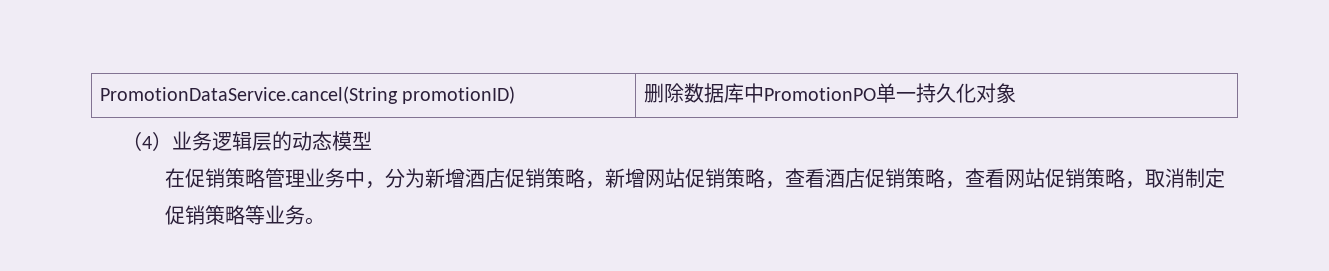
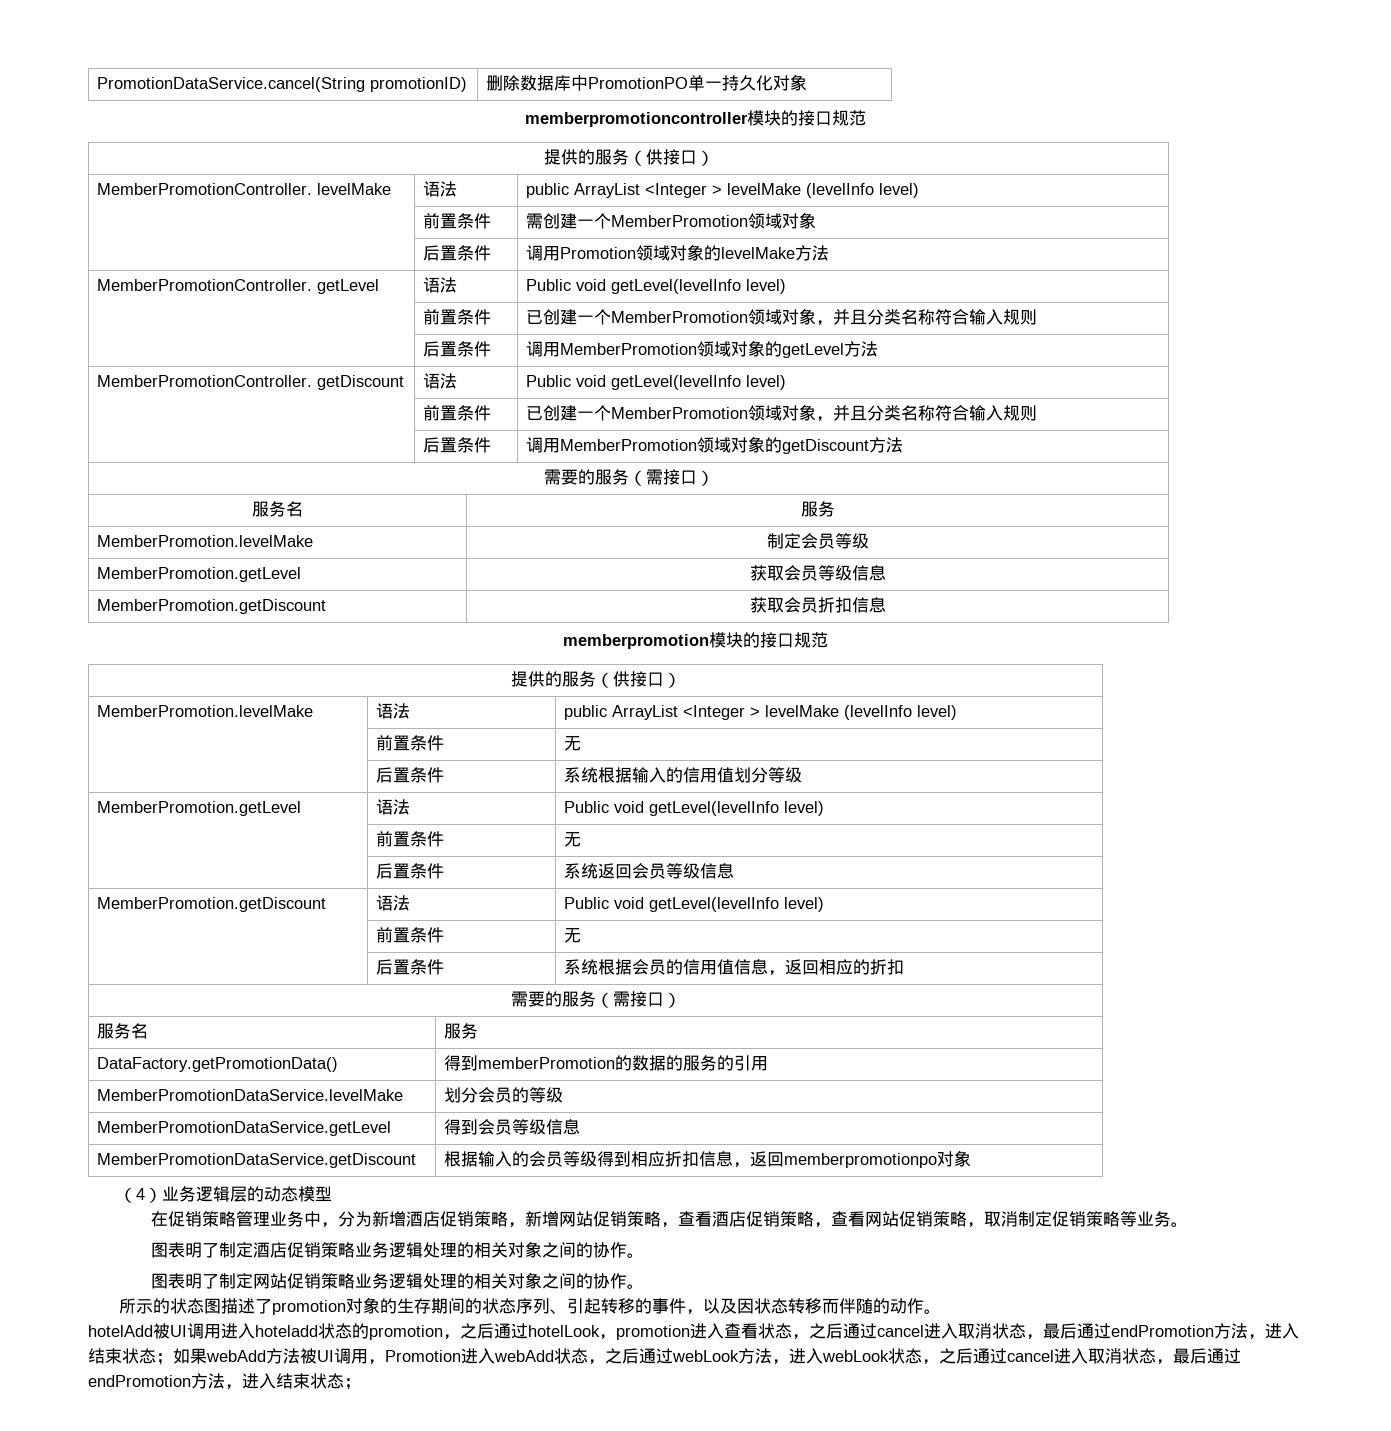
+ memberpromotioncontroller模块的接口规范
+ 提供的服务（供接口）
+ MemberPromotionController. levelMake | 语法 | public ArrayList <Integer > levelMake (levelInfo level)
+ | 前置条件 | 需创建一个MemberPromotion领域对象
+ | 后置条件 | 调用Promotion领域对象的levelMake方法
+ MemberPromotionController. getLevel | 语法 | Public void getLevel(levelInfo level)
+ | 前置条件 | 已创建一个MemberPromotion领域对象，并且分类名称符合输入规则
+ | 后置条件 | 调用MemberPromotion领域对象的getLevel方法
+ MemberPromotionController. getDiscount | 语法 | Public void getLevel(levelInfo level)
+ | 前置条件 | 已创建一个MemberPromotion领域对象，并且分类名称符合输入规则
+ | 后置条件 | 调用MemberPromotion领域对象的getDiscount方法
+ 需要的服务（需接口）
+ 服务名 | 服务
+ MemberPromotion.levelMake | 制定会员等级
+ MemberPromotion.getLevel | 获取会员等级信息
+ MemberPromotion.getDiscount | 获取会员折扣信息
+ memberpromotion模块的接口规范
+ 提供的服务（供接口）
+ MemberPromotion.levelMake | 语法 | public ArrayList <Integer > levelMake (levelInfo level)
+ | 前置条件 | 无
+ | 后置条件 | 系统根据输入的信用值划分等级
+ MemberPromotion.getLevel | 语法 | Public void getLevel(levelInfo level)
+ | 前置条件 | 无
+ | 后置条件 | 系统返回会员等级信息
+ MemberPromotion.getDiscount | 语法 | Public void getLevel(levelInfo level)
+ | 前置条件 | 无
+ | 后置条件 | 系统根据会员的信用值信息，返回相应的折扣
+ 需要的服务（需接口）
+ 服务名 | 服务
+ DataFactory.getPromotionData() | 得到memberPromotion的数据的服务的引用
+ MemberPromotionDataService.levelMake | 划分会员的等级
+ MemberPromotionDataService.getLevel | 得到会员等级信息
+ MemberPromotionDataService.getDiscount | 根据输入的会员等级得到相应折扣信息，返回memberpromotionpo对象
+ 图表明了制定酒店促销策略业务逻辑处理的相关对象之间的协作。
+ 图表明了制定网站促销策略业务逻辑处理的相关对象之间的协作。
+ 所示的状态图描述了promotion对象的生存期间的状态序列、引起转移的事件，以及因状态转移而伴随的动作。
+ hotelAdd被UI调用进入hoteladd状态的promotion，之后通过hotelLook，promotion进入查看状态，之后通过cancel进入取消状态，最后通过endPromotion方法，进入结束状态；如果webAdd方法被UI调用，Promotion进入webAdd状态，之后通过webLook方法，进入webLook状态，之后通过cancel进入取消状态，最后通过endPromotion方法，进入结束状态；

